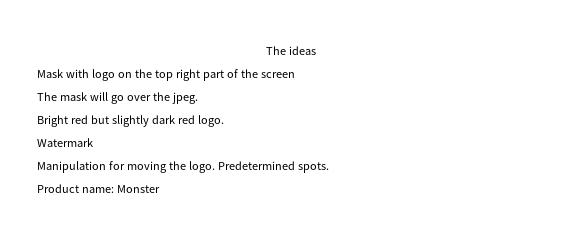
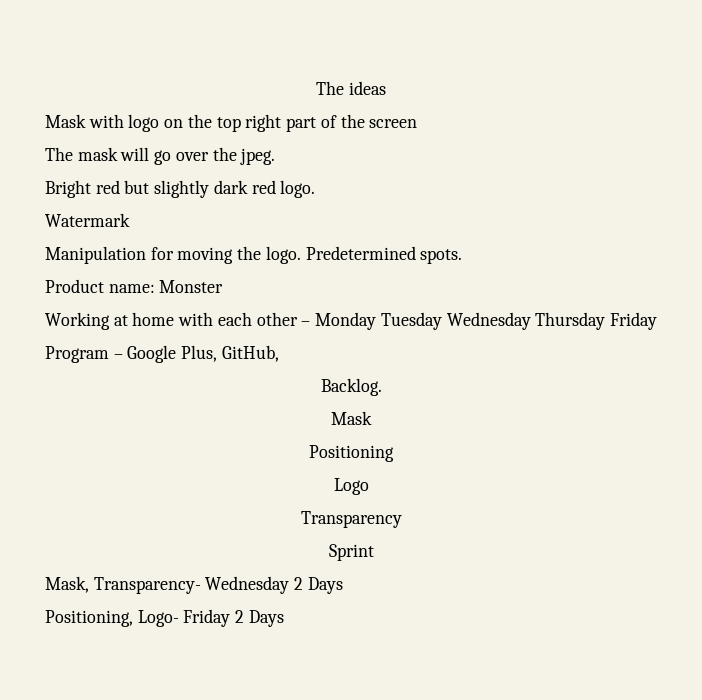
+ Working at home with each other – Monday Tuesday Wednesday Thursday Friday
+ Program – Google Plus, GitHub,
+ Backlog.
+ Mask
+ Positioning
+ Logo
+ Transparency
+ Sprint
+ Mask, Transparency- Wednesday 2 Days
+ Positioning, Logo- Friday 2 Days

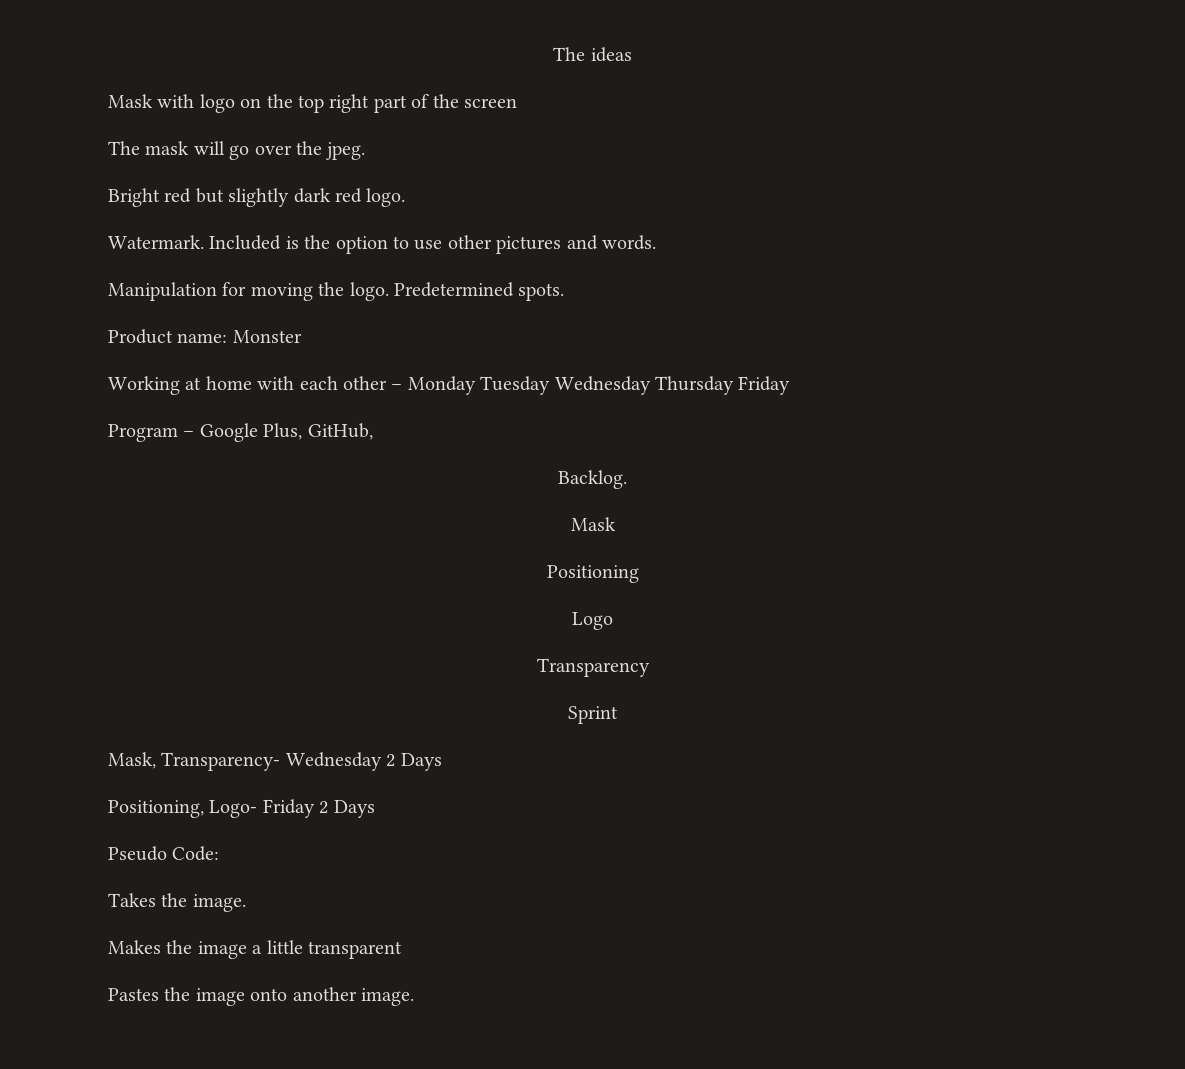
- Watermark
+ Watermark. Included is the option to use other pictures and words.
+ Pseudo Code:
+ Takes the image.
+ Makes the image a little transparent
+ Pastes the image onto another image.

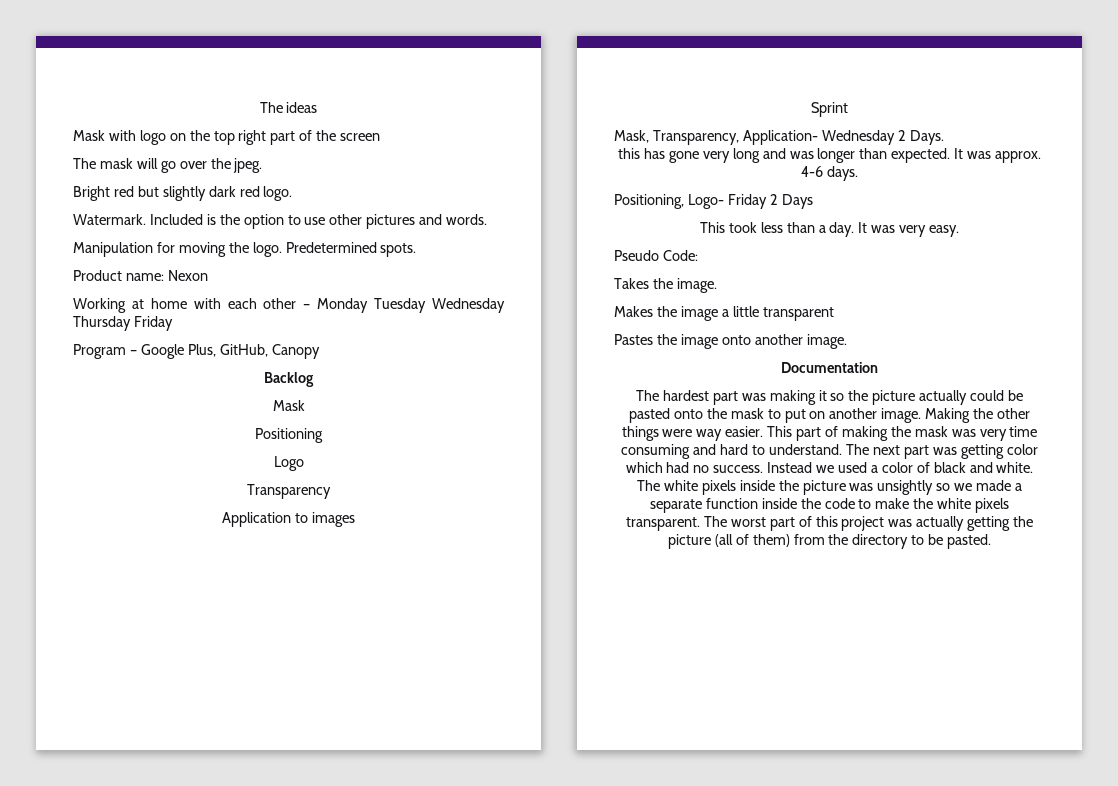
- Product name: Monster
+ Product name: Nexon
- Program – Google Plus, GitHub,
- Backlog.
+ Program – Google Plus, GitHub, Canopy
+ Backlog
+ Application to images
- Mask, Transparency- Wednesday 2 Days
+ Mask, Transparency, Application- Wednesday 2 Days.
+ this has gone very long and was longer than expected. It was approx. 4-6 days.
+ This took less than a day. It was very easy.
+ Documentation
+ The hardest part was making it so the picture actually could be pasted onto the mask to put on another image. Making the other things were way easier. This part of making the mask was very time consuming and hard to understand. The next part was getting color which had no success. Instead we used a color of black and white. The white pixels inside the picture was unsightly so we made a separate function inside the code to make the white pixels transparent. The worst part of this project was actually getting the picture (all of them) from the directory to be pasted.

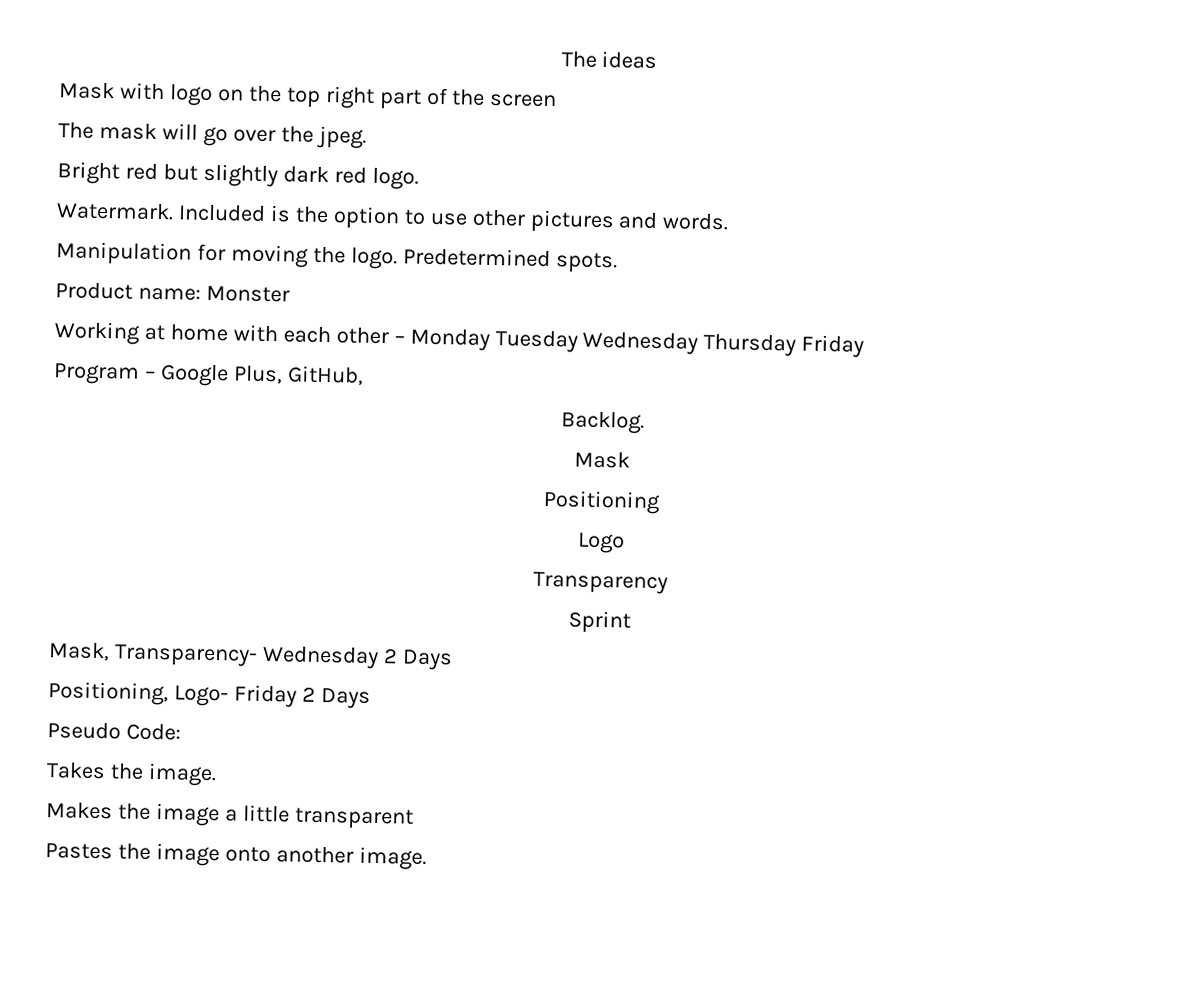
- Product name: Nexon
+ Product name: Monster
- Program – Google Plus, GitHub, Canopy
- Backlog
+ Program – Google Plus, GitHub,
+ Backlog.
- Application to images
- Mask, Transparency, Application- Wednesday 2 Days.
- this has gone very long and was longer than expected. It was approx. 4-6 days.
+ Mask, Transparency- Wednesday 2 Days
- This took less than a day. It was very easy.
- Documentation
- The hardest part was making it so the picture actually could be pasted onto the mask to put on another image. Making the other things were way easier. This part of making the mask was very time consuming and hard to understand. The next part was getting color which had no success. Instead we used a color of black and white. The white pixels inside the picture was unsightly so we made a separate function inside the code to make the white pixels transparent. The worst part of this project was actually getting the picture (all of them) from the directory to be pasted.

